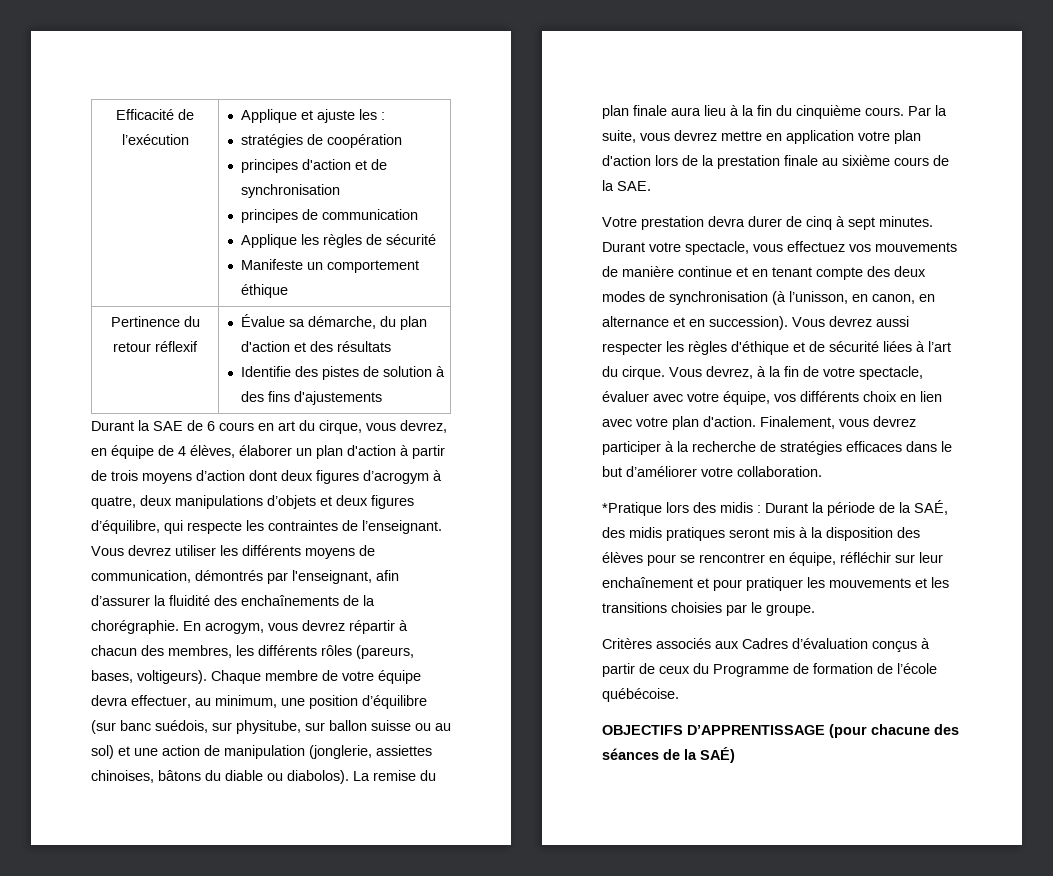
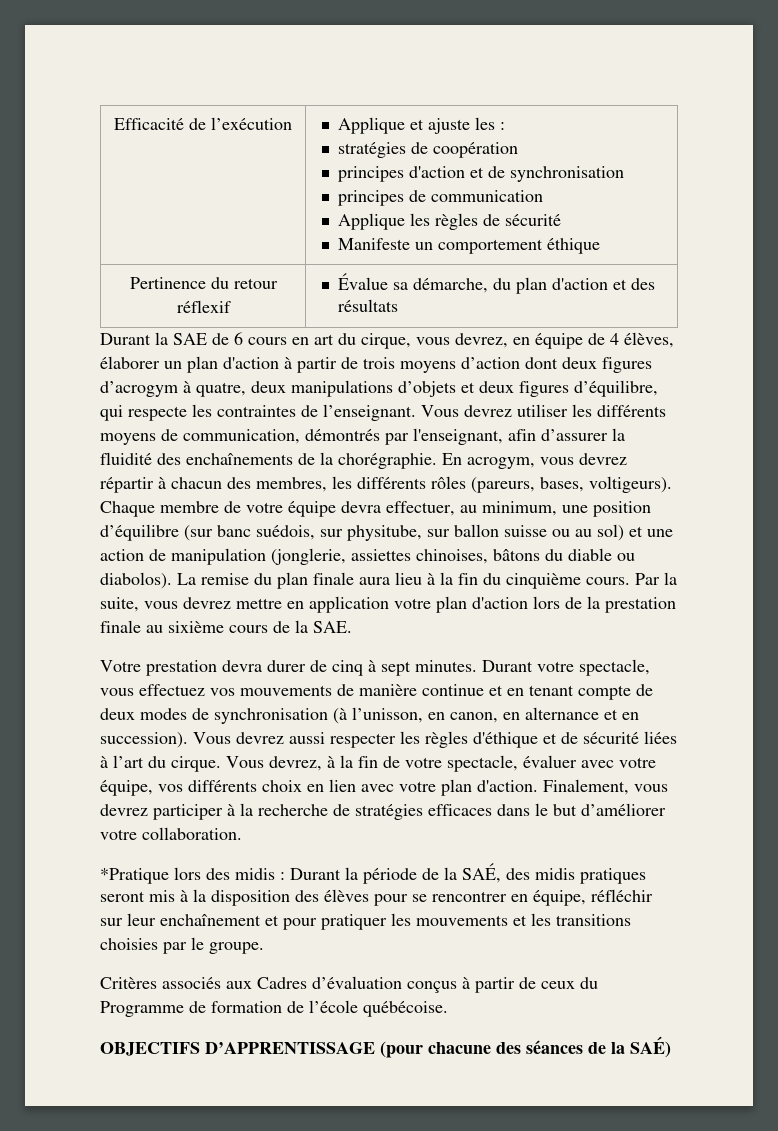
  Pertinence du retour réflexif | Évalue sa démarche, du plan d'action et des résultats
- Identifie des pistes de solution à des fins d'ajustements
- Durant votre spectacle, vous effectuez vos mouvements de manière continue et en tenant compte des deux modes de synchronisation (à l’unisson, en canon, en alternance et en succession).
+ Durant votre spectacle, vous effectuez vos mouvements de manière continue et en tenant compte de deux modes de synchronisation (à l’unisson, en canon, en alternance et en succession).

